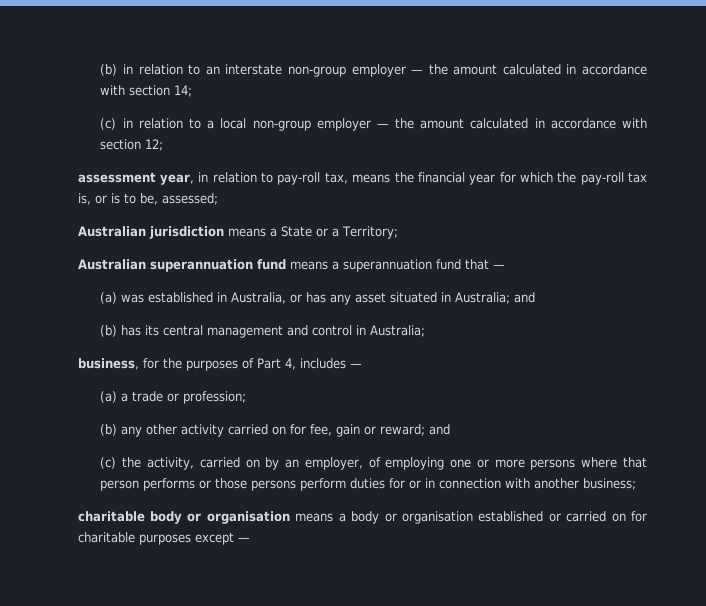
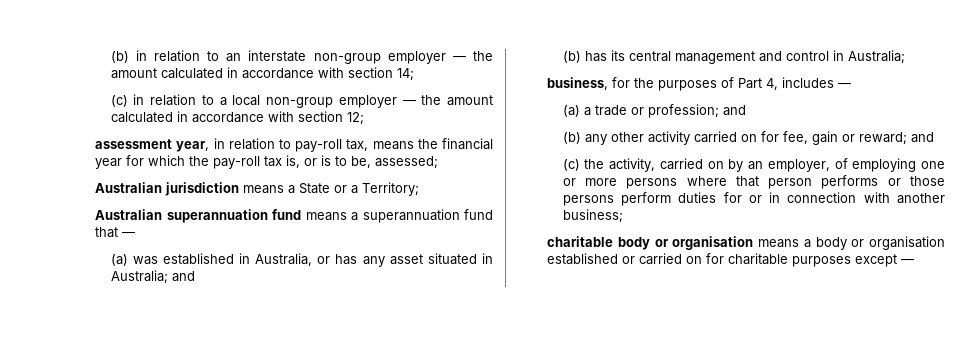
- (a) a trade or profession;
+ (a) a trade or profession; and

